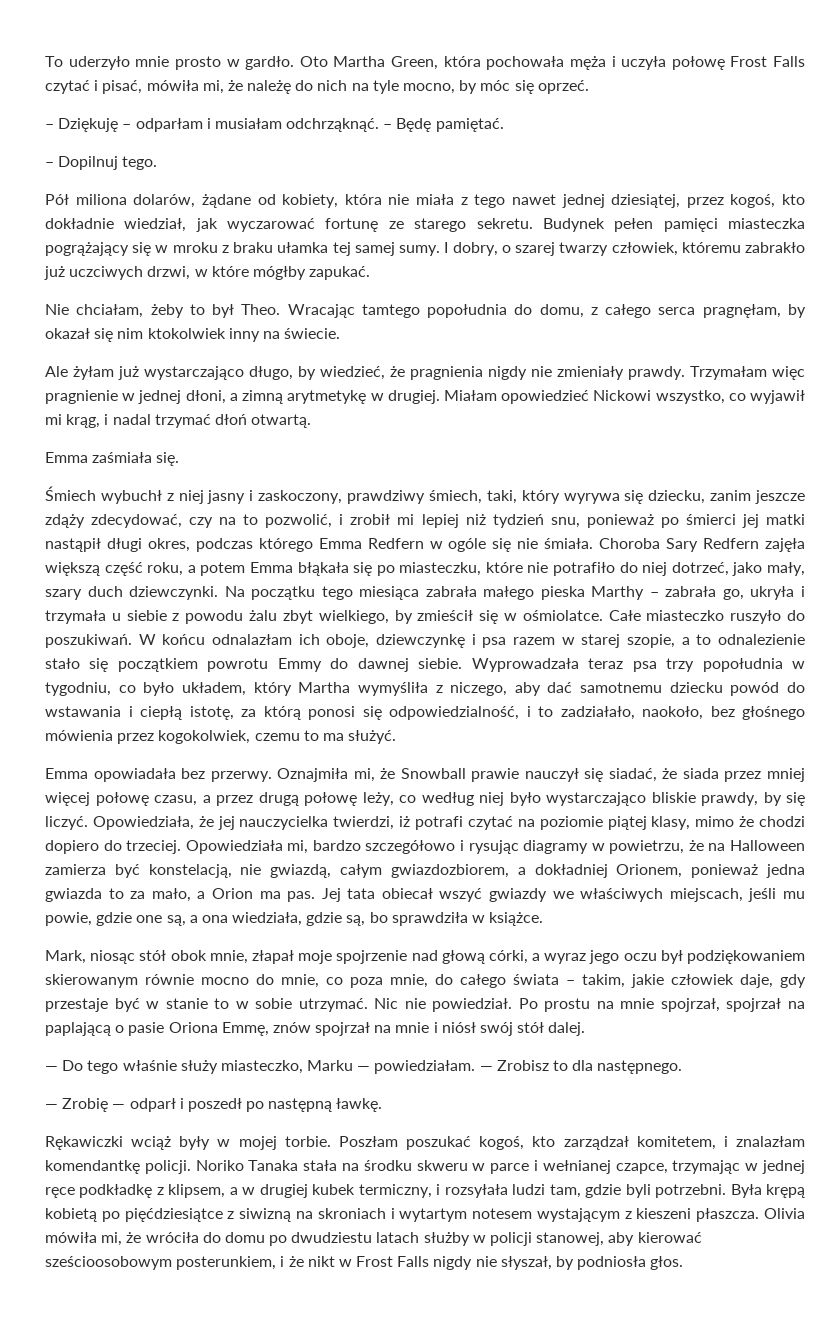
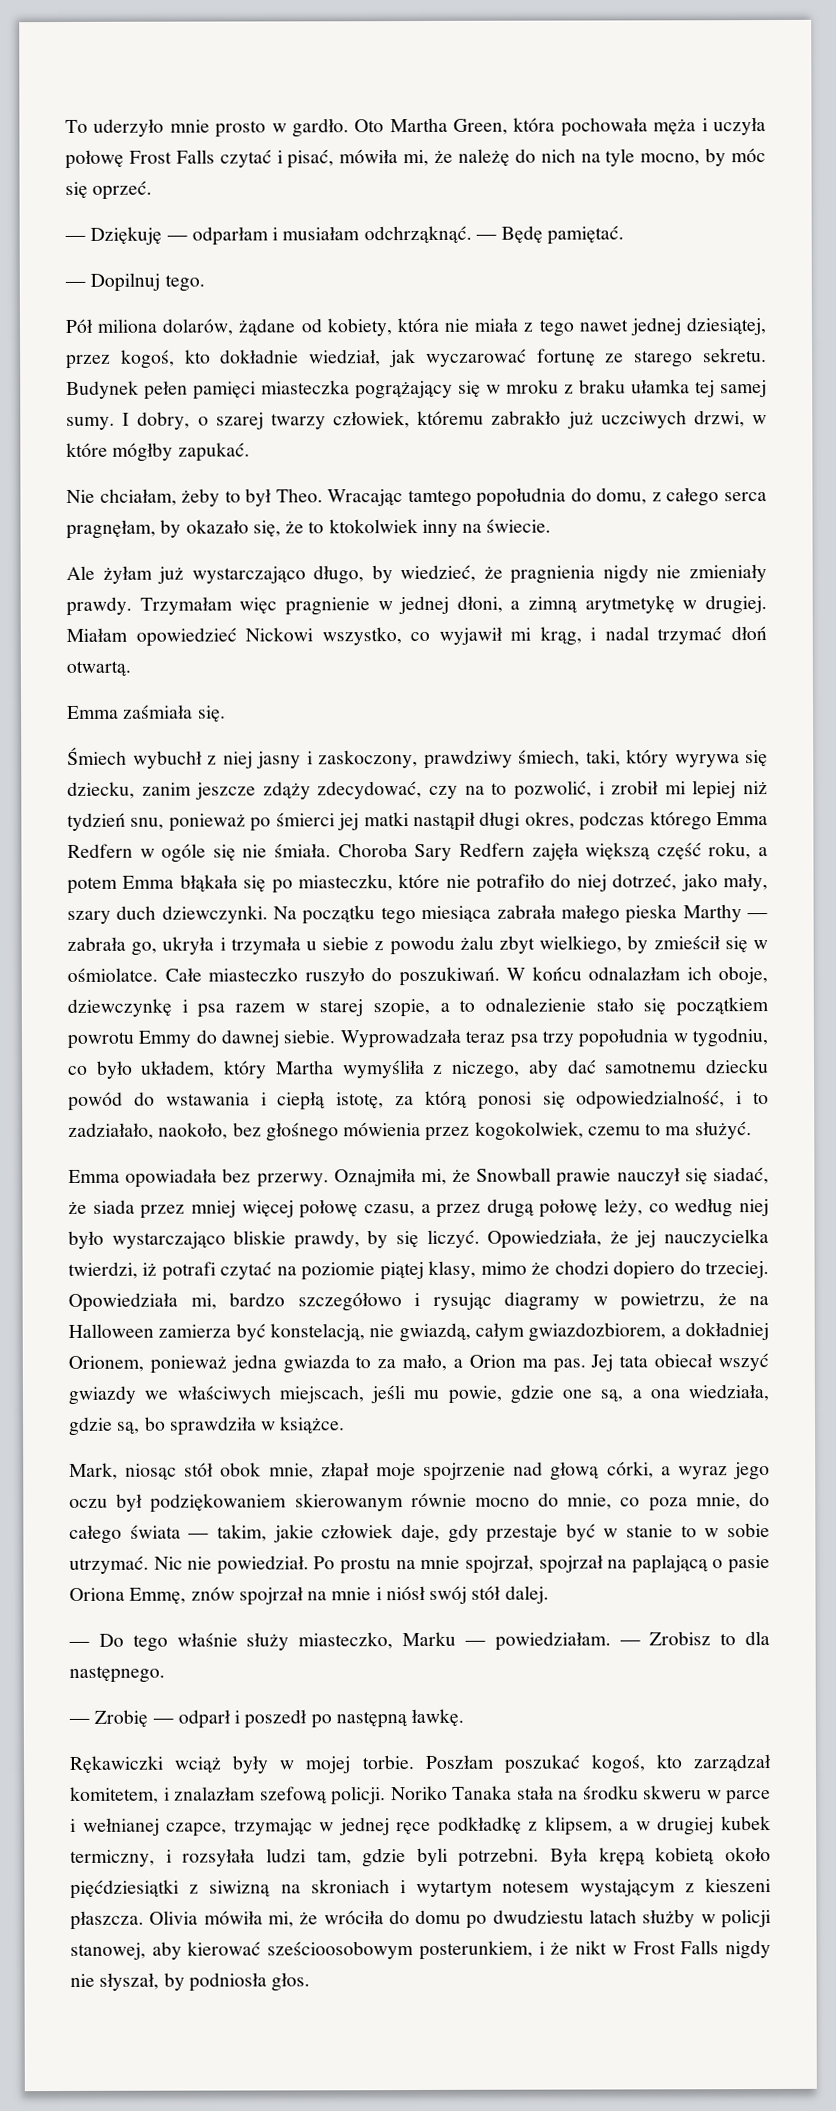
- – Dziękuję – odparłam i musiałam odchrząknąć.
+ — Dziękuję — odparłam i musiałam odchrząknąć.
- – Będę pamiętać.
+ — Będę pamiętać.
- – Dopilnuj tego.
+ — Dopilnuj tego.
- Wracając tamtego popołudnia do domu, z całego serca pragnęłam, by okazał się nim ktokolwiek inny na świecie.
+ Wracając tamtego popołudnia do domu, z całego serca pragnęłam, by okazało się, że to ktokolwiek inny na świecie.
- Na początku tego miesiąca zabrała małego pieska Marthy – zabrała go, ukryła i trzymała u siebie z powodu żalu zbyt wielkiego, by zmieścił się w ośmiolatce.
+ Na początku tego miesiąca zabrała małego pieska Marthy — zabrała go, ukryła i trzymała u siebie z powodu żalu zbyt wielkiego, by zmieścił się w ośmiolatce.
- Mark, niosąc stół obok mnie, złapał moje spojrzenie nad głową córki, a wyraz jego oczu był podziękowaniem skierowanym równie mocno do mnie, co poza mnie, do całego świata – takim, jakie człowiek daje, gdy przestaje być w stanie to w sobie utrzymać.
+ Mark, niosąc stół obok mnie, złapał moje spojrzenie nad głową córki, a wyraz jego oczu był podziękowaniem skierowanym równie mocno do mnie, co poza mnie, do całego świata — takim, jakie człowiek daje, gdy przestaje być w stanie to w sobie utrzymać.
- Poszłam poszukać kogoś, kto zarządzał komitetem, i znalazłam komendantkę policji.
+ Poszłam poszukać kogoś, kto zarządzał komitetem, i znalazłam szefową policji.
- Była krępą kobietą po pięćdziesiątce z siwizną na skroniach i wytartym notesem wystającym z kieszeni płaszcza.
+ Była krępą kobietą około pięćdziesiątki z siwizną na skroniach i wytartym notesem wystającym z kieszeni płaszcza.

